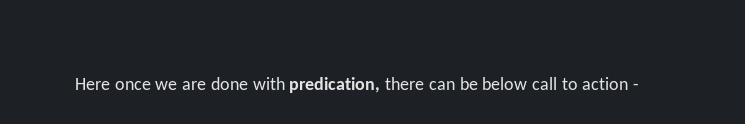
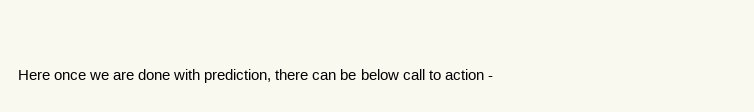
- Here once we are done with predication, there can be below call to action -
+ Here once we are done with prediction, there can be below call to action -

